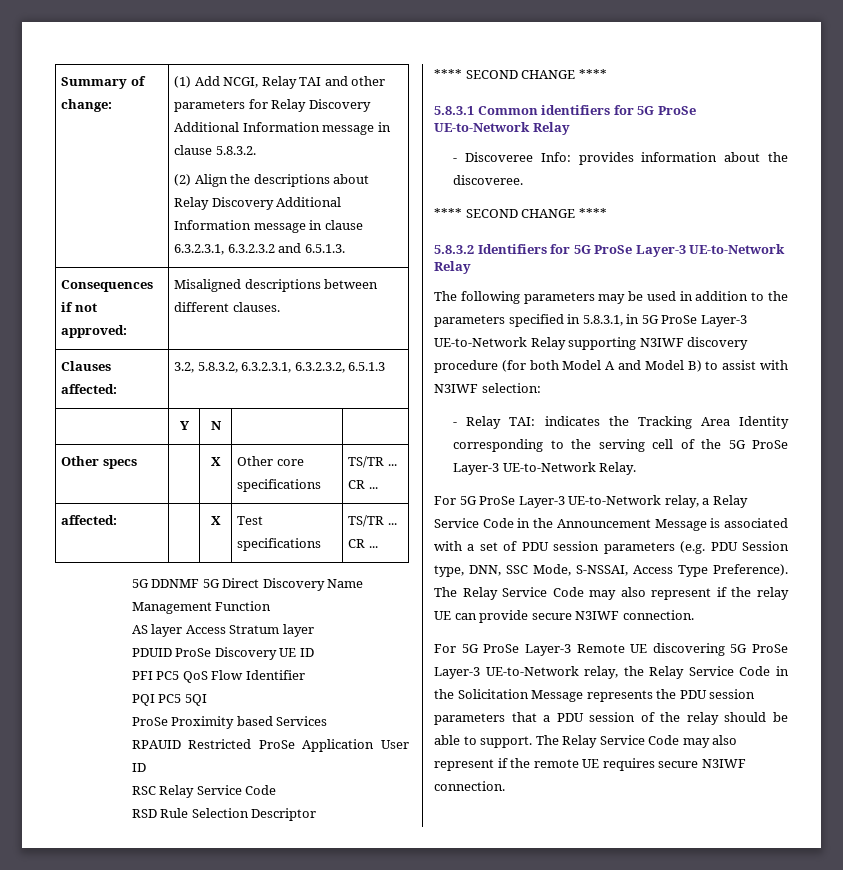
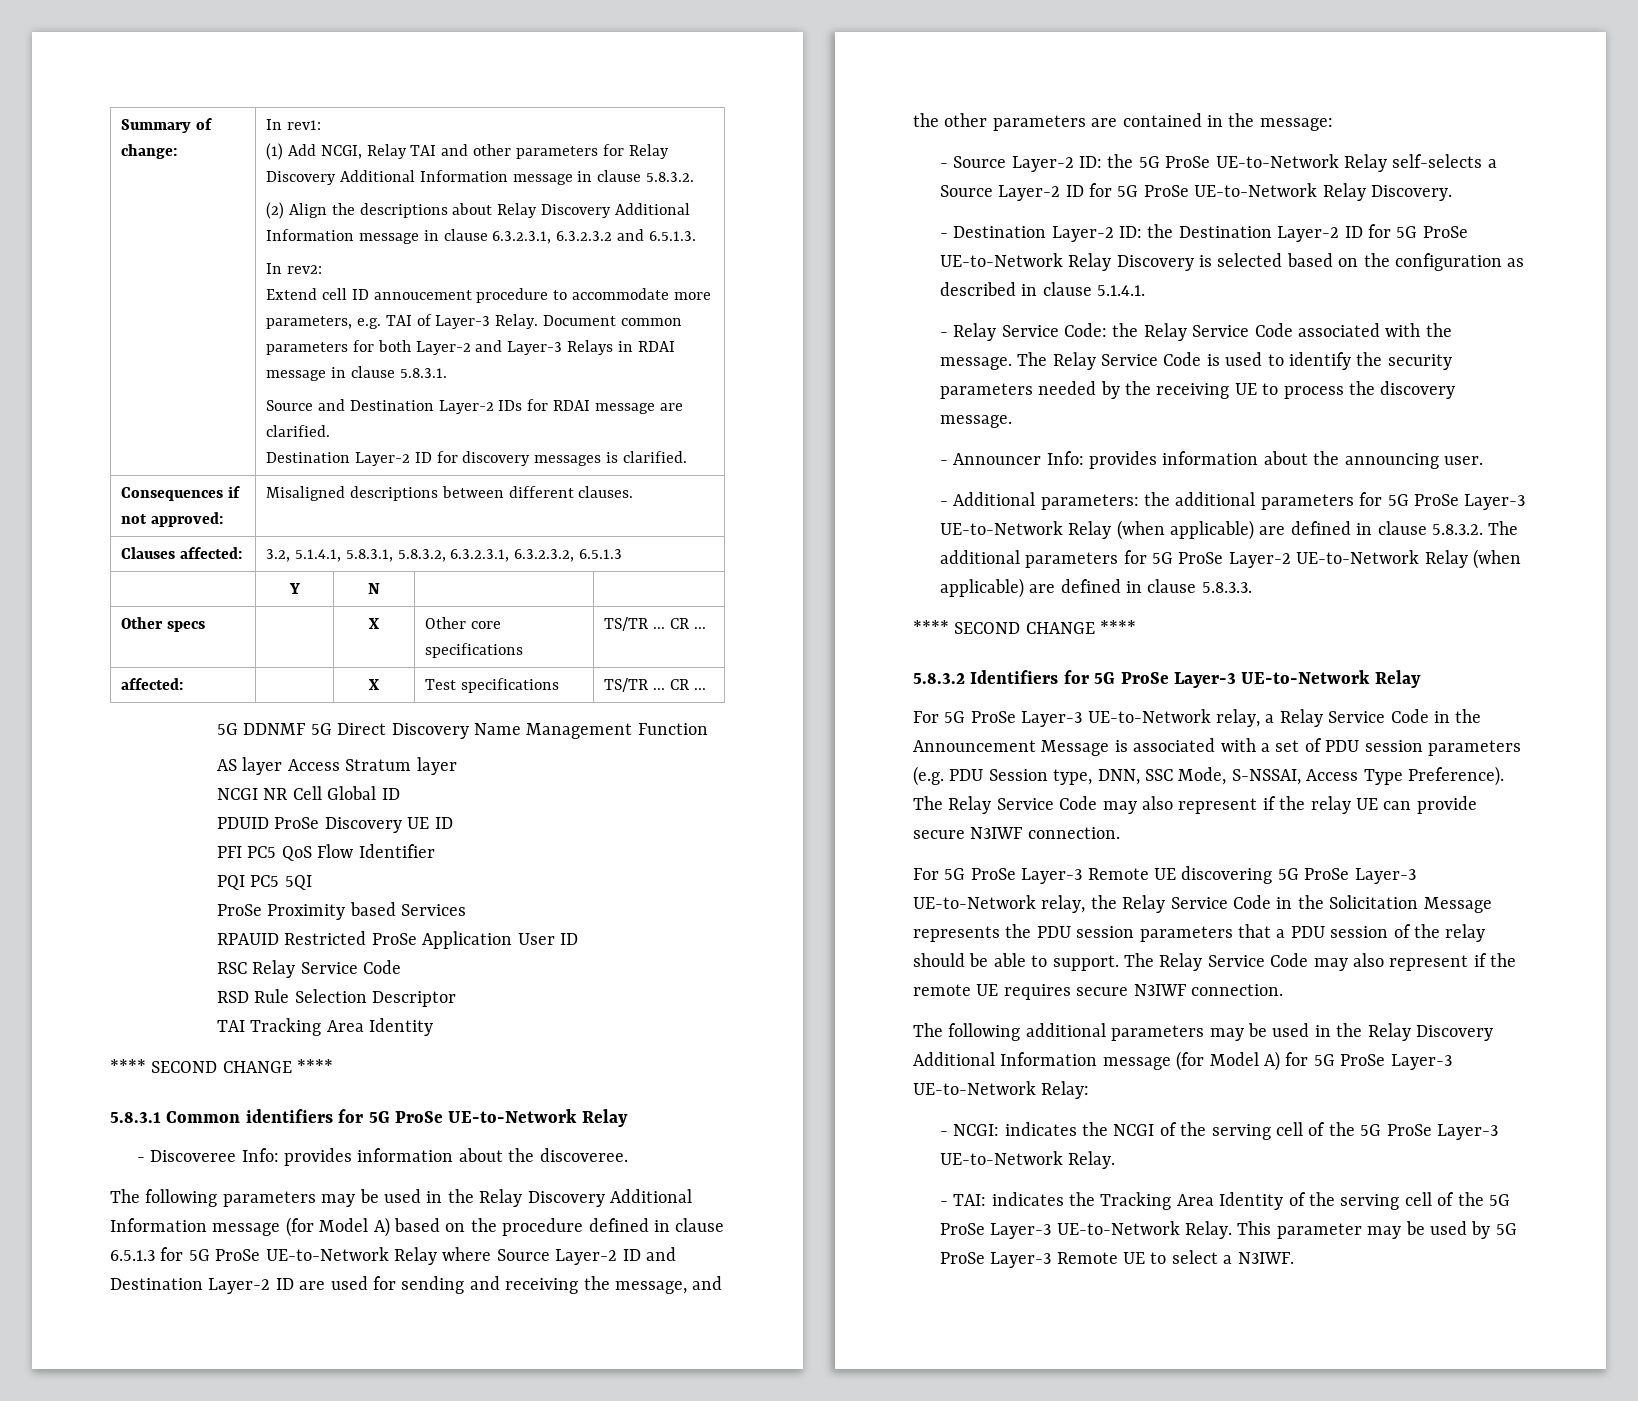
+ In rev1:
+ In rev2:
+ Extend cell ID annoucement procedure to accommodate more parameters, e.g. TAI of Layer-3 Relay. Document common parameters for both Layer-2 and Layer-3 Relays in RDAI message in clause 5.8.3.1.
+ Source and Destination Layer-2 IDs for RDAI message are clarified.
+ Destination Layer-2 ID for discovery messages is clarified.
- Clauses affected: | 3.2, 5.8.3.2, 6.3.2.3.1, 6.3.2.3.2, 6.5.1.3
+ Clauses affected: | 3.2, 5.1.4.1, 5.8.3.1, 5.8.3.2, 6.3.2.3.1, 6.3.2.3.2, 6.5.1.3
+ NCGI NR Cell Global ID
+ TAI Tracking Area Identity
+ The following parameters may be used in the Relay Discovery Additional Information message (for Model A) based on the procedure defined in clause 6.5.1.3 for 5G ProSe UE-to-Network Relay where Source Layer-2 ID and Destination Layer-2 ID are used for sending and receiving the message, and the other parameters are contained in the message:
+ - Source Layer-2 ID: the 5G ProSe UE-to-Network Relay self-selects a Source Layer-2 ID for 5G ProSe UE-to-Network Relay Discovery.
+ - Destination Layer-2 ID: the Destination Layer-2 ID for 5G ProSe UE-to-Network Relay Discovery is selected based on the configuration as described in clause 5.1.4.1.
+ - Relay Service Code: the Relay Service Code associated with the message. The Relay Service Code is used to identify the security parameters needed by the receiving UE to process the discovery message.
+ - Announcer Info: provides information about the announcing user.
+ - Additional parameters: the additional parameters for 5G ProSe Layer-3 UE-to-Network Relay (when applicable) are defined in clause 5.8.3.2. The additional parameters for 5G ProSe Layer-2 UE-to-Network Relay (when applicable) are defined in clause 5.8.3.3.
- The following parameters may be used in addition to the parameters specified in 5.8.3.1, in 5G ProSe Layer-3 UE-to-Network Relay supporting N3IWF discovery procedure (for both Model A and Model B) to assist with N3IWF selection:
- - Relay TAI: indicates the Tracking Area Identity corresponding to the serving cell of the 5G ProSe Layer-3 UE-to-Network Relay.
+ The following additional parameters may be used in the Relay Discovery Additional Information message (for Model A) for 5G ProSe Layer-3 UE-to-Network Relay:
+ - NCGI: indicates the NCGI of the serving cell of the 5G ProSe Layer-3 UE-to-Network Relay.
+ - TAI: indicates the Tracking Area Identity of the serving cell of the 5G ProSe Layer-3 UE-to-Network Relay. This parameter may be used by 5G ProSe Layer-3 Remote UE to select a N3IWF.

